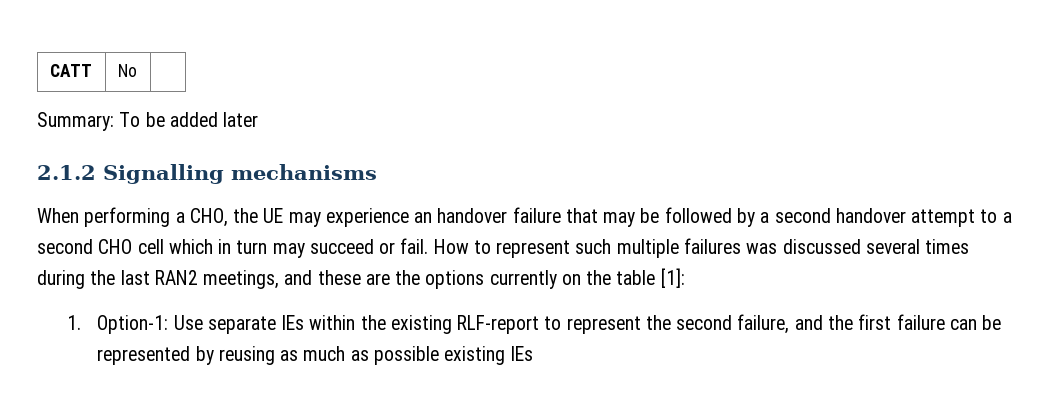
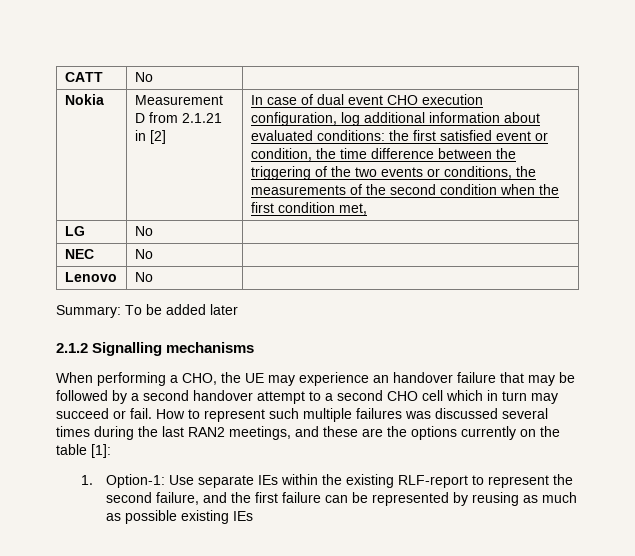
+ Nokia | Measurement D from 2.1.21 in [2] | In case of dual event CHO execution configuration, log additional information about evaluated conditions: the first satisfied event or condition, the time difference between the triggering of the two events or conditions, the measurements of the second condition when the first condition met,
+ LG | No |
+ NEC | No |
+ Lenovo | No |

